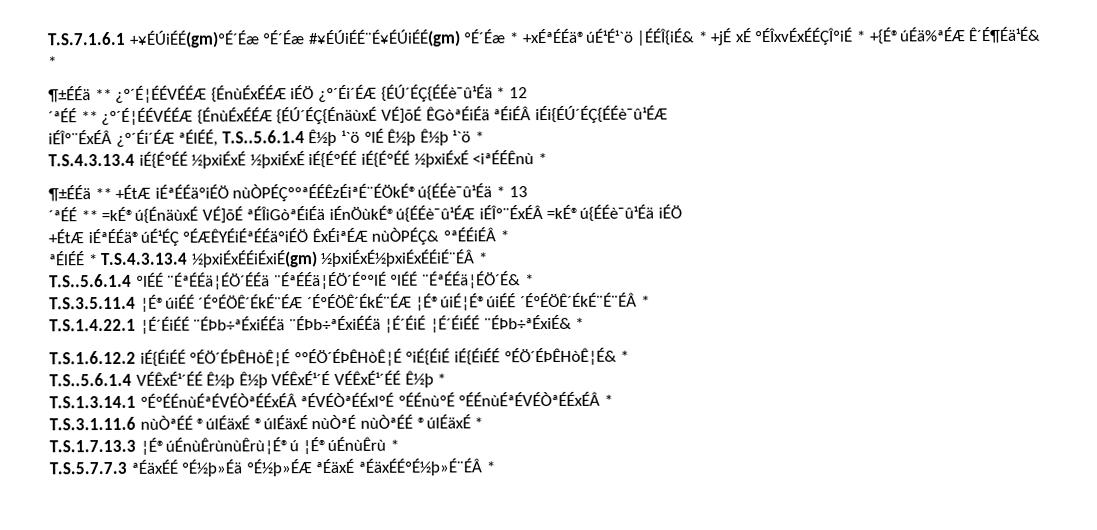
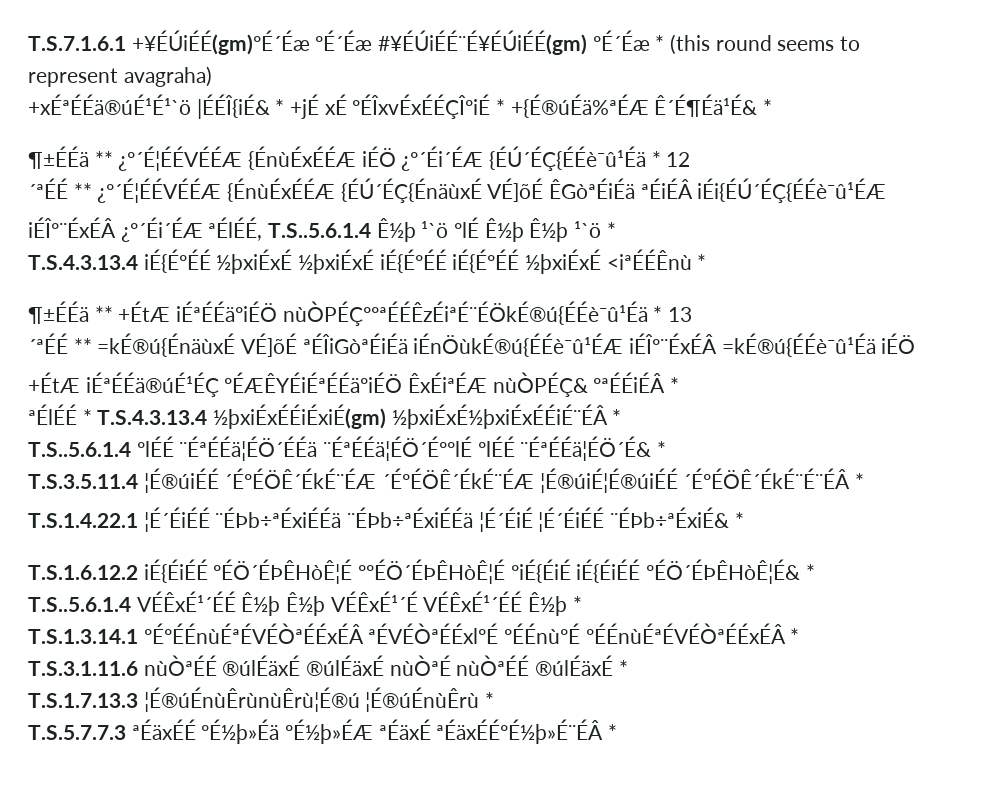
- T.S.7.1.6.1 +¥ÉÚiÉÉ(gm)ºÉ´Éæ ºÉ´Éæ #¥ÉÚiÉÉ¨É¥ÉÚiÉÉ(gm) ºÉ´Éæ * +xÉªÉÉä®úÉ¹É¹`ö |ÉÉÎ{iÉ& * +jÉ xÉ ºÉÎxvÉxÉÉÇÎºiÉ * +{É®úÉä%ªÉÆ Ê´É¶Éä¹É& *
+ T.S.7.1.6.1 +¥ÉÚiÉÉ(gm)ºÉ´Éæ ºÉ´Éæ #¥ÉÚiÉÉ¨É¥ÉÚiÉÉ(gm) ºÉ´Éæ * (this round seems to represent avagraha)
+ +xÉªÉÉä®úÉ¹É¹`ö |ÉÉÎ{iÉ& * +jÉ xÉ ºÉÎxvÉxÉÉÇÎºiÉ * +{É®úÉä%ªÉÆ Ê´É¶Éä¹É& *

